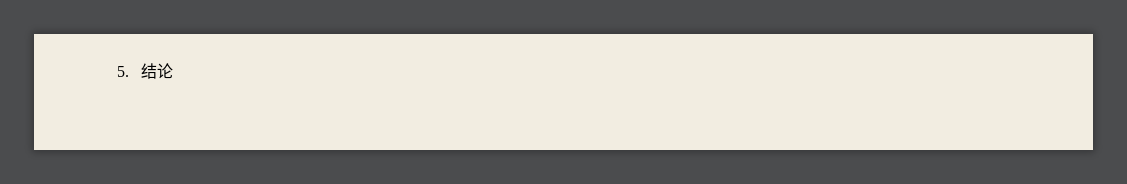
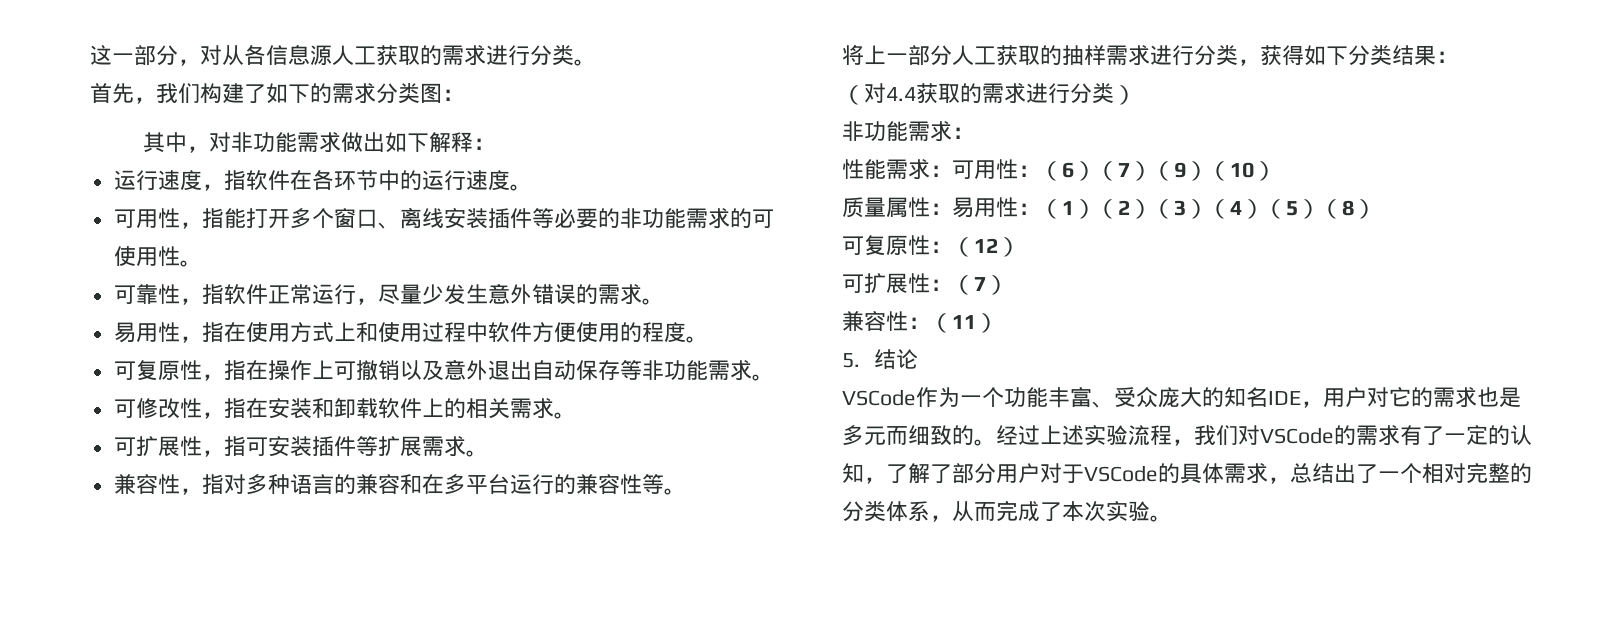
+ 这一部分，对从各信息源人工获取的需求进行分类。
+ 首先，我们构建了如下的需求分类图：
+ 其中，对非功能需求做出如下解释：
+ 运行速度，指软件在各环节中的运行速度。
+ 可用性，指能打开多个窗口、离线安装插件等必要的非功能需求的可使用性。
+ 可靠性，指软件正常运行，尽量少发生意外错误的需求。
+ 易用性，指在使用方式上和使用过程中软件方便使用的程度。
+ 可复原性，指在操作上可撤销以及意外退出自动保存等非功能需求。
+ 可修改性，指在安装和卸载软件上的相关需求。
+ 可扩展性，指可安装插件等扩展需求。
+ 兼容性，指对多种语言的兼容和在多平台运行的兼容性等。
+ 将上一部分人工获取的抽样需求进行分类，获得如下分类结果：
+ （对4.4获取的需求进行分类）
+ 非功能需求：
+ 性能需求：可用性：（6）（7）（9）（10）
+ 质量属性：易用性：（1）（2）（3）（4）（5）（8）
+ 可复原性：（12）
+ 可扩展性：（7）
+ 兼容性：（11）
  5.结论
+ VSCode作为一个功能丰富、受众庞大的知名IDE，用户对它的需求也是多元而细致的。经过上述实验流程，我们对VSCode的需求有了一定的认知，了解了部分用户对于VSCode的具体需求，总结出了一个相对完整的分类体系，从而完成了本次实验。

